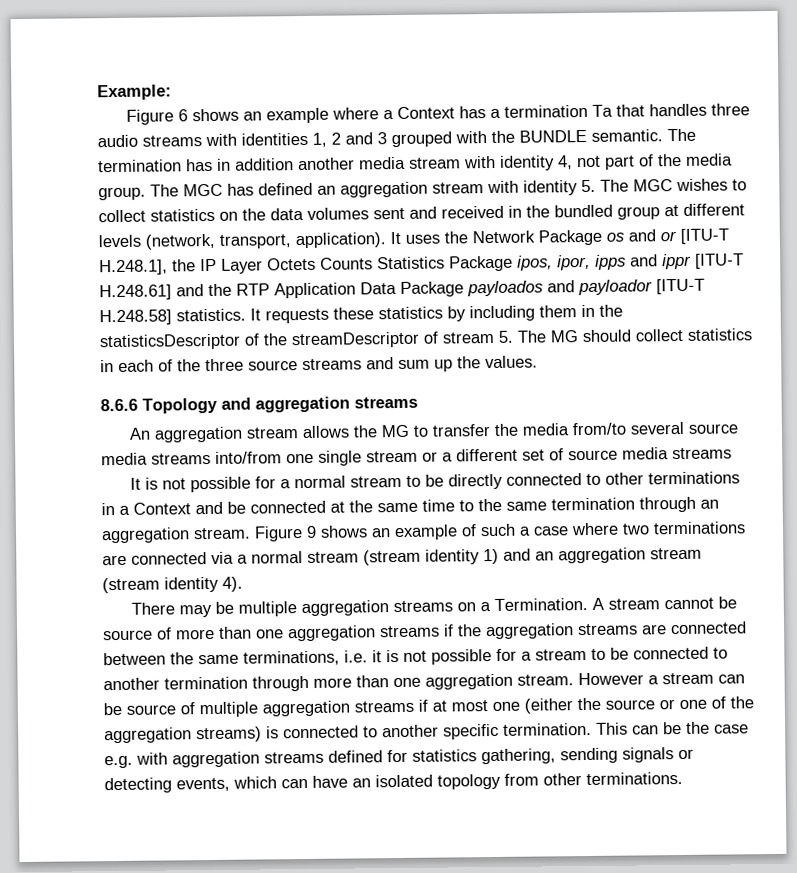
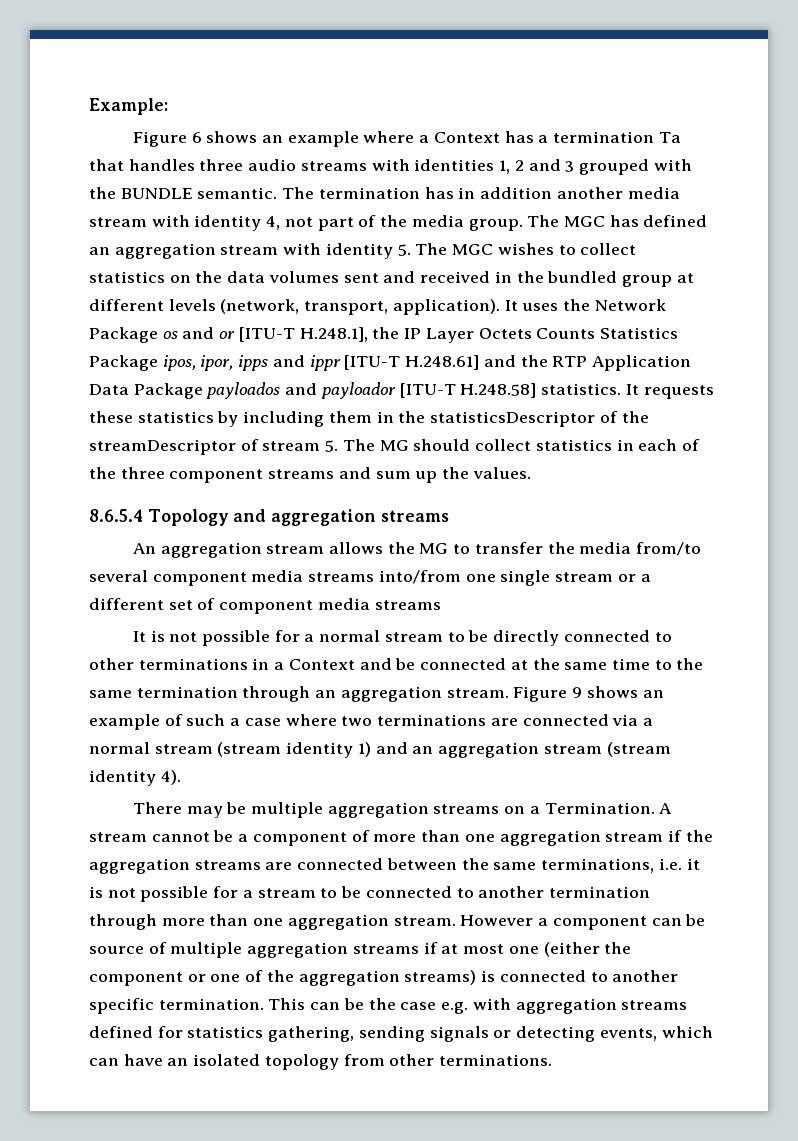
- It requests these statistics by including them in the statisticsDescriptor of the streamDescriptor of stream 5. The MG should collect statistics in each of the three source streams and sum up the values.
+ It requests these statistics by including them in the statisticsDescriptor of the streamDescriptor of stream 5. The MG should collect statistics in each of the three component streams and sum up the values.
- 8.6.6 Topology and aggregation streams
+ 8.6.5.4 Topology and aggregation streams
- An aggregation stream allows the MG to transfer the media from/to several source media streams into/from one single stream or a different set of source media streams
+ An aggregation stream allows the MG to transfer the media from/to several component media streams into/from one single stream or a different set of component media streams
- A stream cannot be source of more than one aggregation streams if the aggregation streams are connected between the same terminations, i.e. it is not possible for a stream to be connected to another termination through more than one aggregation stream.
+ A stream cannot be a component of more than one aggregation stream if the aggregation streams are connected between the same terminations, i.e. it is not possible for a stream to be connected to another termination through more than one aggregation stream.
- However a stream can be source of multiple aggregation streams if at most one (either the source or one of the aggregation streams) is connected to another specific termination.
+ However a component can be source of multiple aggregation streams if at most one (either the component or one of the aggregation streams) is connected to another specific termination.

